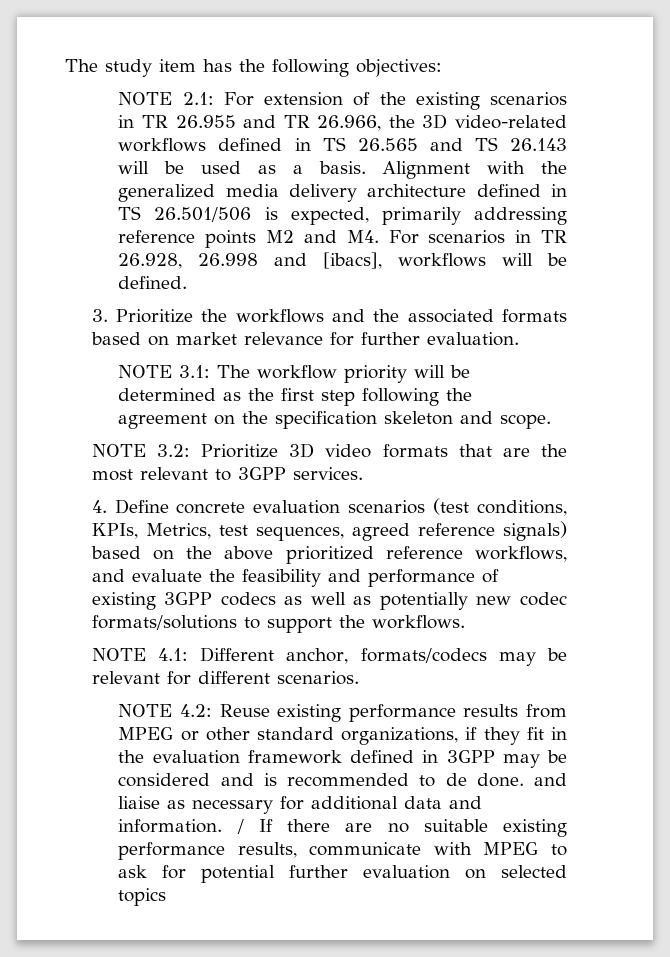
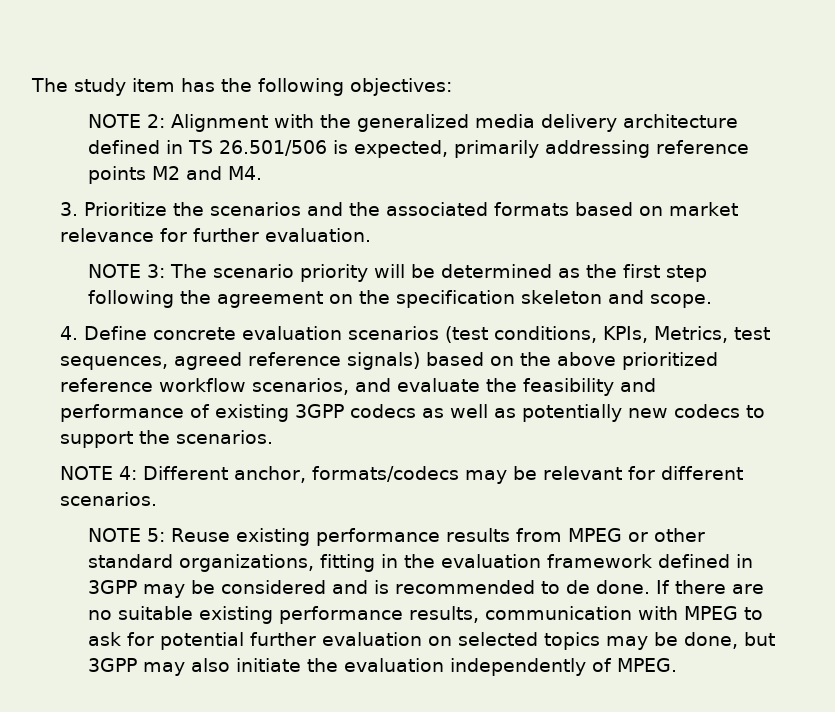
- NOTE 2.1: For extension of the existing scenarios in TR 26.955 and TR 26.966, the 3D video-related workflows defined in TS 26.565 and TS 26.143 will be used as a basis. Alignment with the generalized media delivery architecture defined in TS 26.501/506 is expected, primarily addressing reference points M2 and M4. For scenarios in TR 26.928, 26.998 and [ibacs], workflows will be defined.
+ NOTE 2: Alignment with the generalized media delivery architecture defined in TS 26.501/506 is expected, primarily addressing reference points M2 and M4.
- 3. Prioritize the workflows and the associated formats based on market relevance for further evaluation.
+ 3. Prioritize the scenarios and the associated formats based on market relevance for further evaluation.
- NOTE 3.1: The workflow priority will be determined as the first step following the agreement on the specification skeleton and scope.
+ NOTE 3: The scenario priority will be determined as the first step following the agreement on the specification skeleton and scope.
- NOTE 3.2: Prioritize 3D video formats that are the most relevant to 3GPP services.
- 4. Define concrete evaluation scenarios (test conditions, KPIs, Metrics, test sequences, agreed reference signals) based on the above prioritized reference workflows, and evaluate the feasibility and performance of existing 3GPP codecs as well as potentially new codec formats/solutions to support the workflows.
- NOTE 4.1: Different anchor, formats/codecs may be relevant for different scenarios.
+ 4. Define concrete evaluation scenarios (test conditions, KPIs, Metrics, test sequences, agreed reference signals) based on the above prioritized reference workflow scenarios, and evaluate the feasibility and performance of existing 3GPP codecs as well as potentially new codecs to support the scenarios.
+ NOTE 4: Different anchor, formats/codecs may be relevant for different scenarios.
- NOTE 4.2: Reuse existing performance results from MPEG or other standard organizations, if they fit in the evaluation framework defined in 3GPP may be considered and is recommended to de done. and liaise as necessary for additional data and information. / If there are no suitable existing performance results, communicate with MPEG to ask for potential further evaluation on selected topics
+ NOTE 5: Reuse existing performance results from MPEG or other standard organizations, fitting in the evaluation framework defined in 3GPP may be considered and is recommended to de done. If there are no suitable existing performance results, communication with MPEG to ask for potential further evaluation on selected topics may be done, but 3GPP may also initiate the evaluation independently of MPEG.

